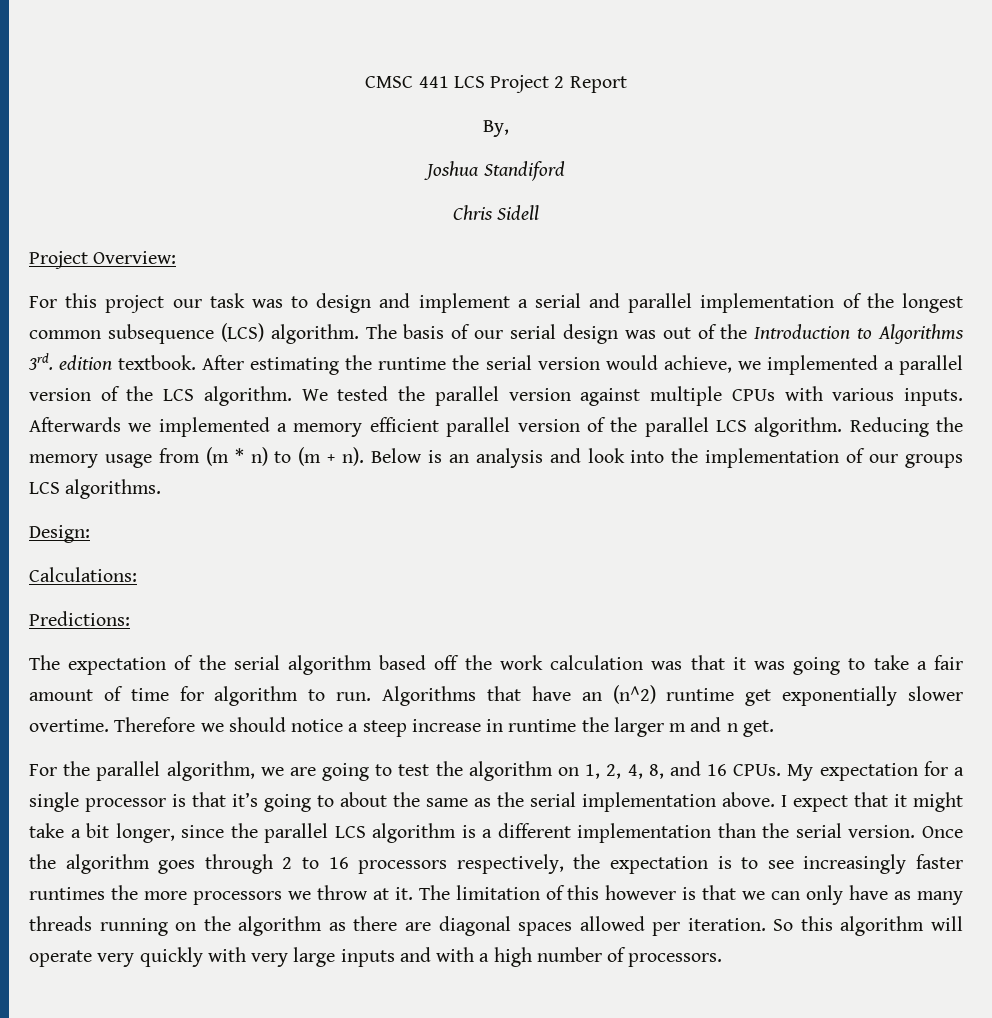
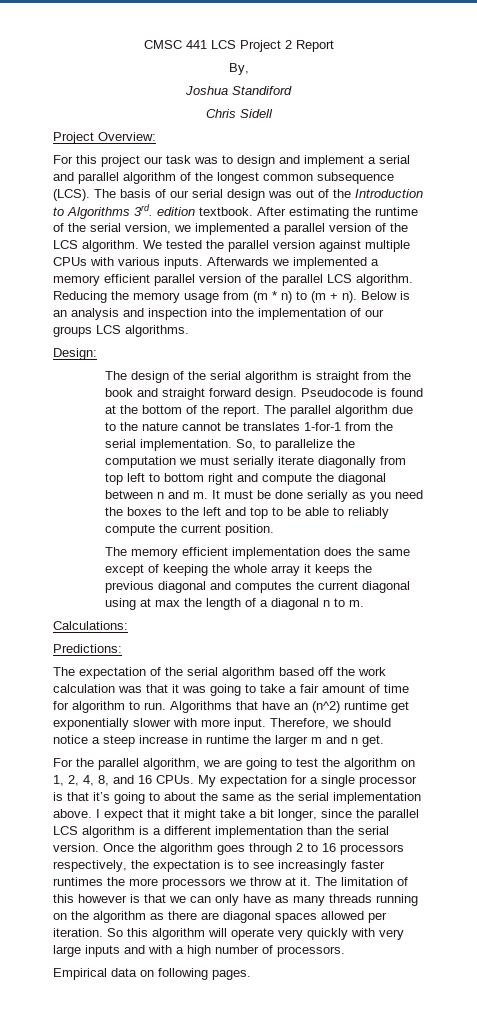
- For this project our task was to design and implement a serial and parallel implementation of the longest common subsequence (LCS) algorithm.
+ For this project our task was to design and implement a serial and parallel algorithm of the longest common subsequence (LCS).
- After estimating the runtime the serial version would achieve, we implemented a parallel version of the LCS algorithm.
+ After estimating the runtime of the serial version, we implemented a parallel version of the LCS algorithm.
- Below is an analysis and look into the implementation of our groups LCS algorithms.
+ Below is an analysis and inspection into the implementation of our groups LCS algorithms.
+ The design of the serial algorithm is straight from the book and straight forward design. Pseudocode is found at the bottom of the report. The parallel algorithm due to the nature cannot be translates 1-for-1 from the serial implementation. So, to parallelize the computation we must serially iterate diagonally from top left to bottom right and compute the diagonal between n and m. It must be done serially as you need the boxes to the left and top to be able to reliably compute the current position.
+ The memory efficient implementation does the same except of keeping the whole array it keeps the previous diagonal and computes the current diagonal using at max the length of a diagonal n to m.
- Algorithms that have an (n^2) runtime get exponentially slower overtime. Therefore we should notice a steep increase in runtime the larger m and n get.
+ Algorithms that have an (n^2) runtime get exponentially slower with more input. Therefore, we should notice a steep increase in runtime the larger m and n get.
+ Empirical data on following pages.

